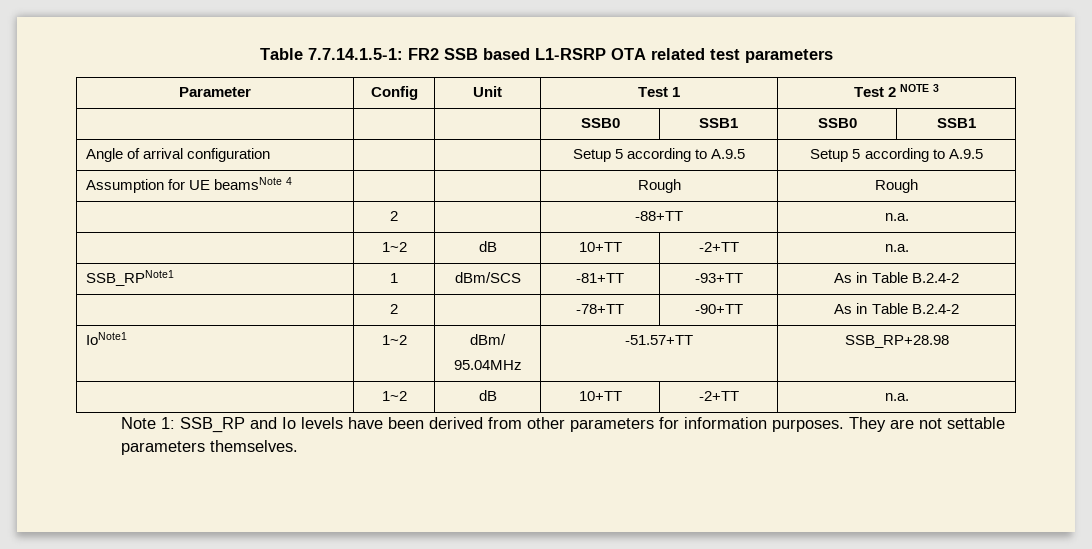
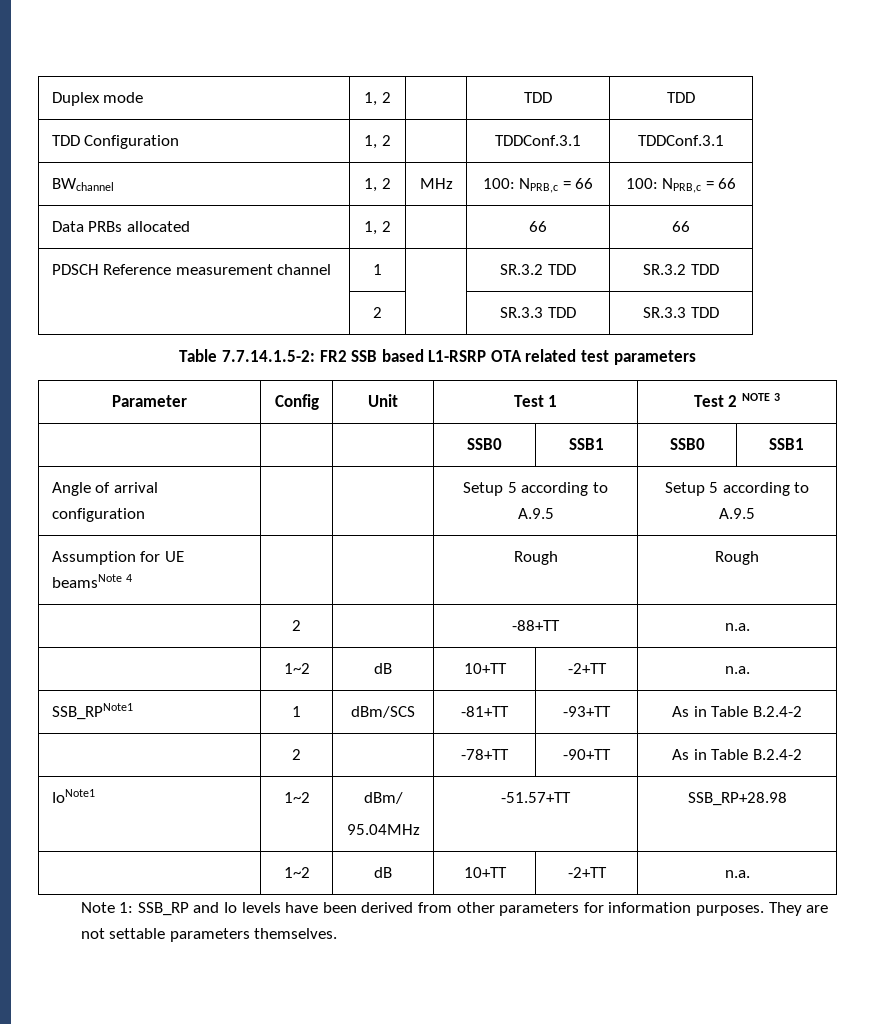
- Table 7.7.14.1.5-1: FR2 SSB based L1-RSRP OTA related test parameters
+ Duplex mode | 1, 2 | | TDD | TDD
+ TDD Configuration | 1, 2 | | TDDConf.3.1 | TDDConf.3.1
+ BWchannel | 1, 2 | MHz | 100: NPRB,c = 66 | 100: NPRB,c = 66
+ Data PRBs allocated | 1, 2 | | 66 | 66
+ PDSCH Reference measurement channel | 1 | | SR.3.2 TDD | SR.3.2 TDD
+ | 2 | | SR.3.3 TDD | SR.3.3 TDD
+ Table 7.7.14.1.5-2: FR2 SSB based L1-RSRP OTA related test parameters

